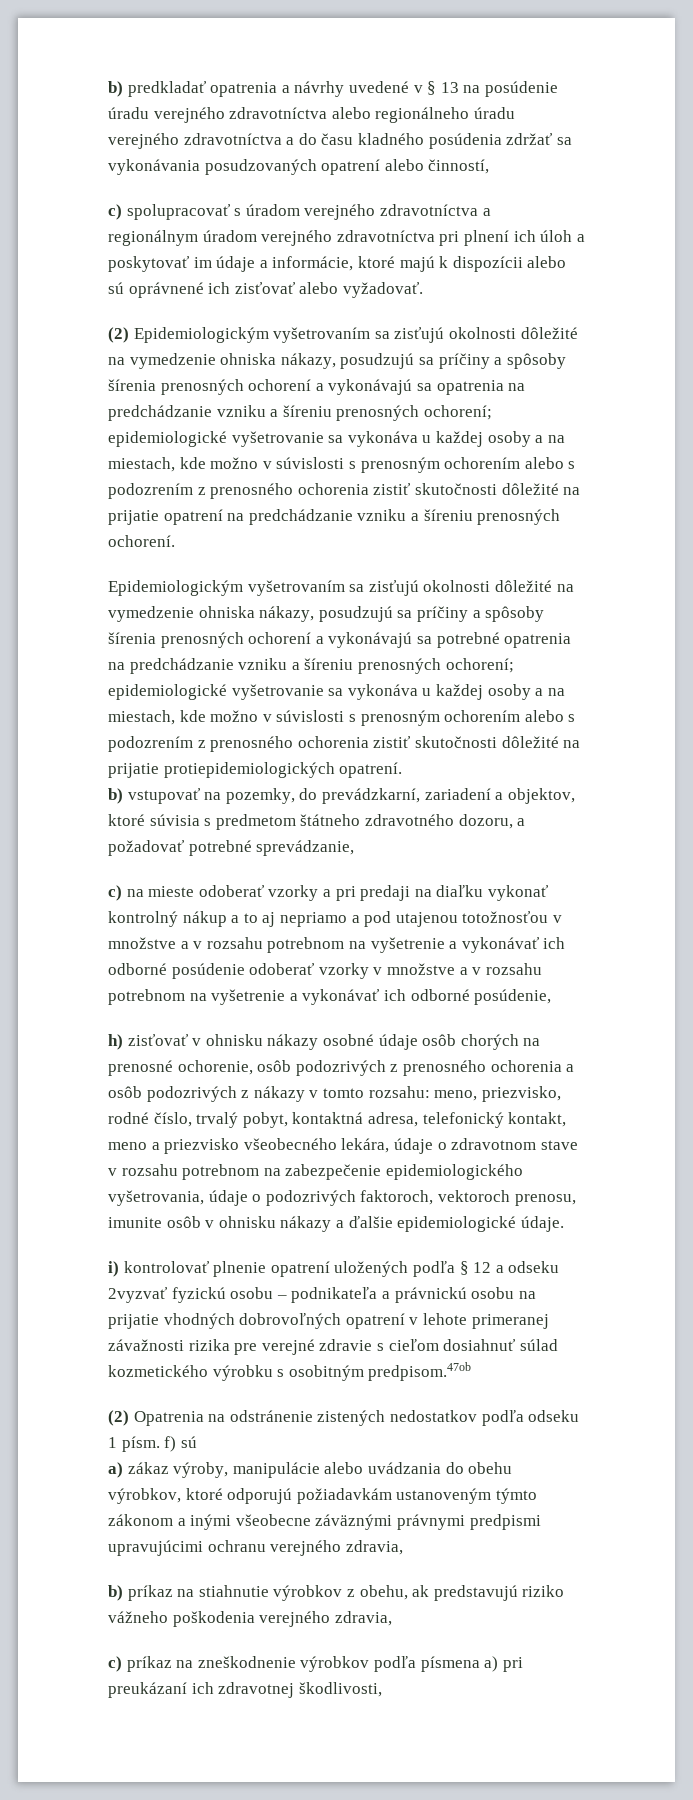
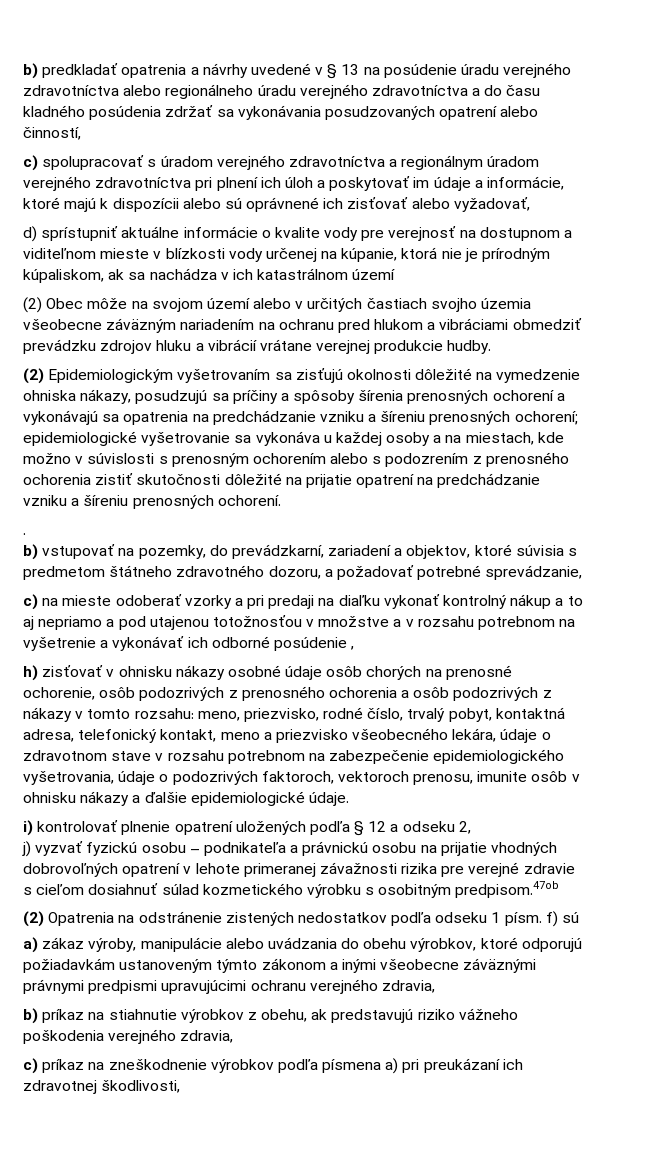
- c) spolupracovať s úradom verejného zdravotníctva a regionálnym úradom verejného zdravotníctva pri plnení ich úloh a poskytovať im údaje a informácie, ktoré majú k dispozícii alebo sú oprávnené ich zisťovať alebo vyžadovať.
+ c) spolupracovať s úradom verejného zdravotníctva a regionálnym úradom verejného zdravotníctva pri plnení ich úloh a poskytovať im údaje a informácie, ktoré majú k dispozícii alebo sú oprávnené ich zisťovať alebo vyžadovať,
+ d) sprístupniť aktuálne informácie o kvalite vody pre verejnosť na dostupnom a viditeľnom mieste v blízkosti vody určenej na kúpanie, ktorá nie je prírodným kúpaliskom, ak sa nachádza v ich katastrálnom území
+ (2) Obec môže na svojom území alebo v určitých častiach svojho územia všeobecne záväzným nariadením na ochranu pred hlukom a vibráciami obmedziť prevádzku zdrojov hluku a vibrácií vrátane verejnej produkcie hudby.
- Epidemiologickým vyšetrovaním sa zisťujú okolnosti dôležité na vymedzenie ohniska nákazy, posudzujú sa príčiny a spôsoby šírenia prenosných ochorení a vykonávajú sa potrebné opatrenia na predchádzanie vzniku a šíreniu prenosných ochorení; epidemiologické vyšetrovanie sa vykonáva u každej osoby a na miestach, kde možno v súvislosti s prenosným ochorením alebo s podozrením z prenosného ochorenia zistiť skutočnosti dôležité na prijatie protiepidemiologických opatrení.
+ .
- c) na mieste odoberať vzorky a pri predaji na diaľku vykonať kontrolný nákup a to aj nepriamo a pod utajenou totožnosťou v množstve a v rozsahu potrebnom na vyšetrenie a vykonávať ich odborné posúdenie odoberať vzorky v množstve a v rozsahu potrebnom na vyšetrenie a vykonávať ich odborné posúdenie,
+ c) na mieste odoberať vzorky a pri predaji na diaľku vykonať kontrolný nákup a to aj nepriamo a pod utajenou totožnosťou v množstve a v rozsahu potrebnom na vyšetrenie a vykonávať ich odborné posúdenie ,
- i) kontrolovať plnenie opatrení uložených podľa § 12 a odseku 2vyzvať fyzickú osobu – podnikateľa a právnickú osobu na prijatie vhodných dobrovoľných opatrení v lehote primeranej závažnosti rizika pre verejné zdravie s cieľom dosiahnuť súlad kozmetického výrobku s osobitným predpisom.47ob
+ i) kontrolovať plnenie opatrení uložených podľa § 12 a odseku 2,
+ j) vyzvať fyzickú osobu – podnikateľa a právnickú osobu na prijatie vhodných dobrovoľných opatrení v lehote primeranej závažnosti rizika pre verejné zdravie s cieľom dosiahnuť súlad kozmetického výrobku s osobitným predpisom.47ob

